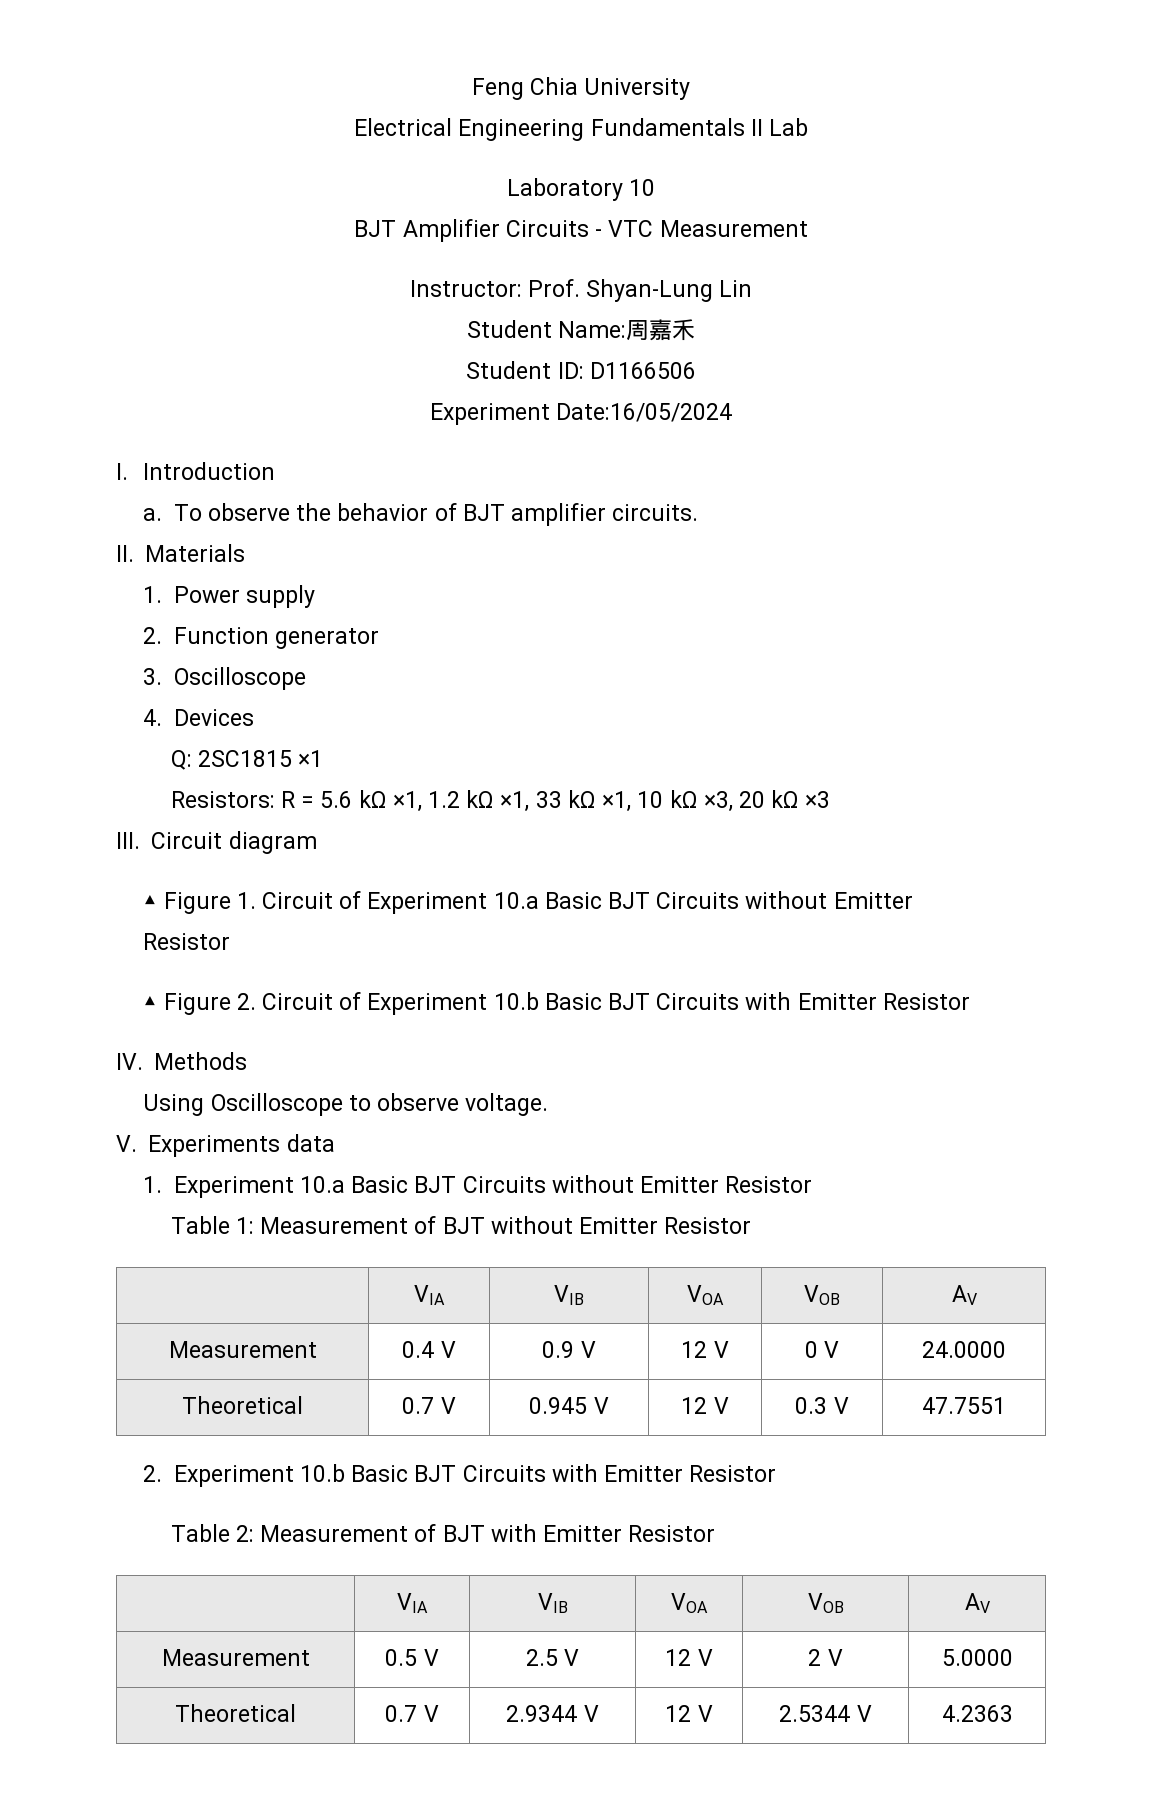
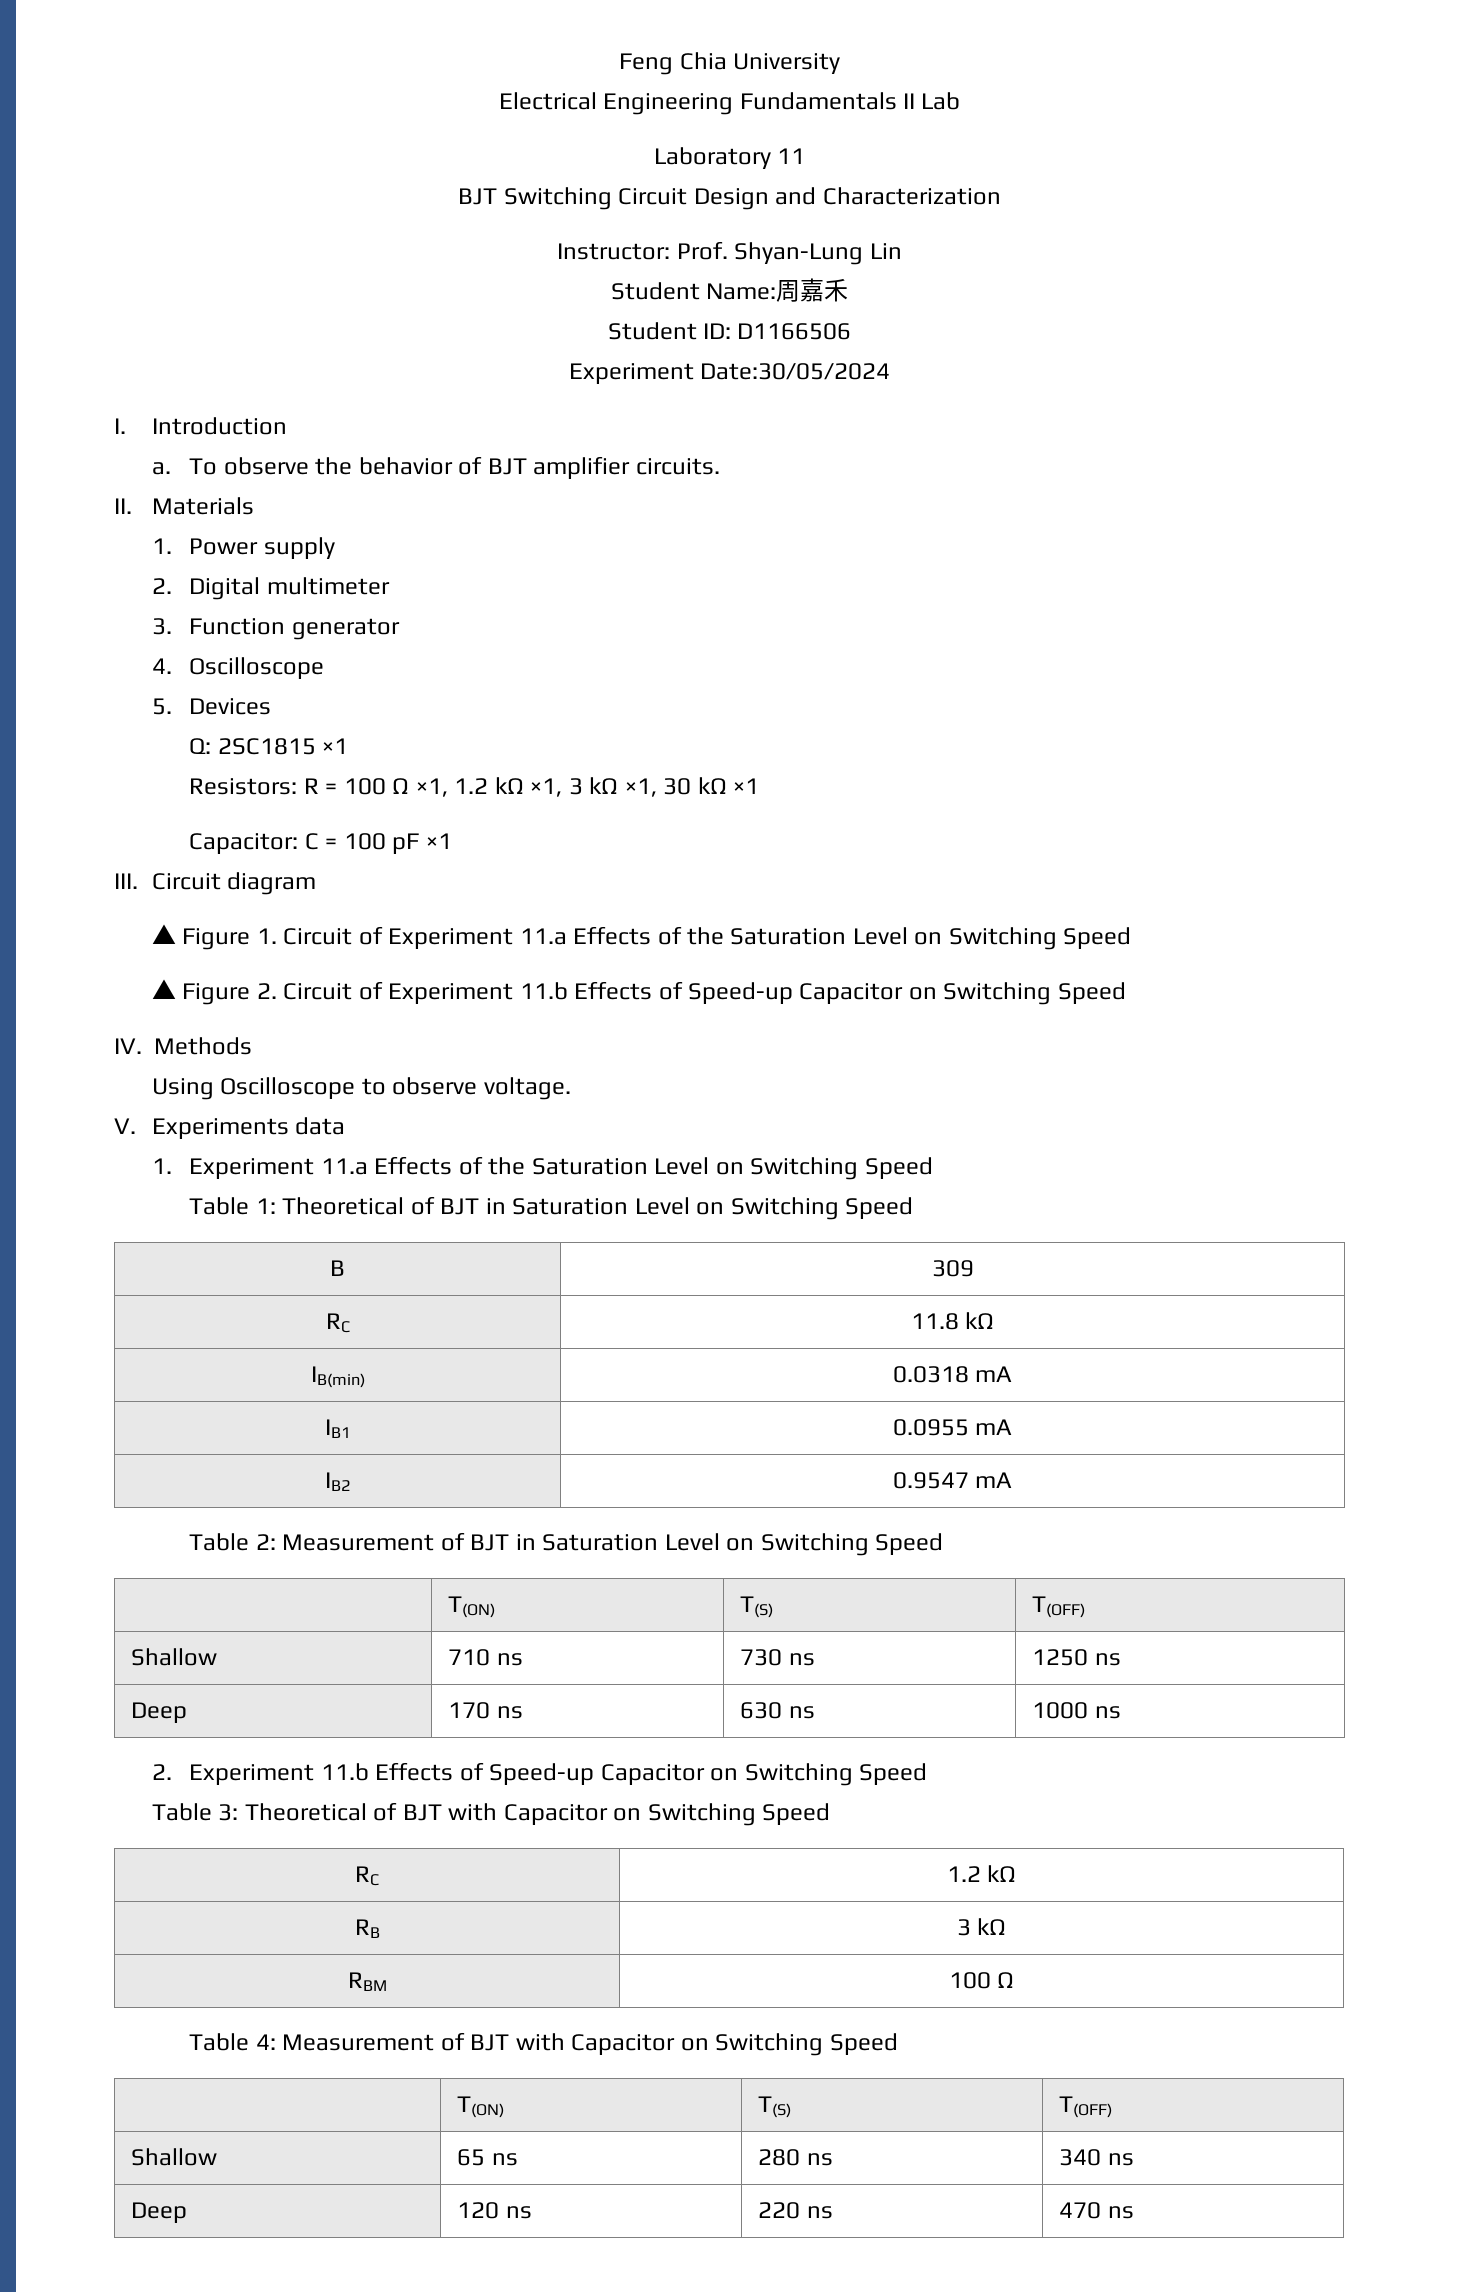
- Laboratory 10
- BJT Amplifier Circuits - VTC Measurement
+ Laboratory 11
+ BJT Switching Circuit Design and Characterization
- Experiment Date:16/05/2024
+ Experiment Date:30/05/2024
- 2. Function generator
+ 2. Digital multimeter
+ 3. Function generator
- 3. Oscilloscope
+ 4. Oscilloscope
- 4. Devices
+ 5. Devices
- Resistors: R = 5.6 kΩ ×1, 1.2 kΩ ×1, 33 kΩ ×1, 10 kΩ ×3, 20 kΩ ×3
+ Resistors: R = 100 Ω ×1, 1.2 kΩ ×1, 3 kΩ ×1, 30 kΩ ×1
+ Capacitor: C = 100 pF ×1
- ▲ Figure 1. Circuit of Experiment 10.a Basic BJT Circuits without Emitter
- Resistor
+ ▲ Figure 1. Circuit of Experiment 11.a Effects of the Saturation Level on Switching Speed
- ▲ Figure 2. Circuit of Experiment 10.b Basic BJT Circuits with Emitter Resistor
+ ▲ Figure 2. Circuit of Experiment 11.b Effects of Speed-up Capacitor on Switching Speed
- 1. Experiment 10.a Basic BJT Circuits without Emitter Resistor
+ 1. Experiment 11.a Effects of the Saturation Level on Switching Speed
- Table 1: Measurement of BJT without Emitter Resistor
- | VIA | VIB | VOA | VOB | AV
- Measurement | 0.4 V | 0.9 V | 12 V | 0 V | 24.0000
- Theoretical | 0.7 V | 0.945 V | 12 V | 0.3 V | 47.7551
- 2. Experiment 10.b Basic BJT Circuits with Emitter Resistor
+ Table 1: Theoretical of BJT in Saturation Level on Switching Speed
+ B | 309
+ RC | 11.8 kΩ
+ IB(min) | 0.0318 mA
+ IB1 | 0.0955 mA
+ IB2 | 0.9547 mA
- Table 2: Measurement of BJT with Emitter Resistor
- | VIA | VIB | VOA | VOB | AV
- Measurement | 0.5 V | 2.5 V | 12 V | 2 V | 5.0000
- Theoretical | 0.7 V | 2.9344 V | 12 V | 2.5344 V | 4.2363
+ Table 2: Measurement of BJT in Saturation Level on Switching Speed
+ | T(ON) | T(S) | T(OFF)
+ Shallow | 710 ns | 730 ns | 1250 ns
+ Deep | 170 ns | 630 ns | 1000 ns
+ 2. Experiment 11.b Effects of Speed-up Capacitor on Switching Speed
+ Table 3: Theoretical of BJT with Capacitor on Switching Speed
+ RC | 1.2 kΩ
+ RB | 3 kΩ
+ RBM | 100 Ω
+ Table 4: Measurement of BJT with Capacitor on Switching Speed
+ | T(ON) | T(S) | T(OFF)
+ Shallow | 65 ns | 280 ns | 340 ns
+ Deep | 120 ns | 220 ns | 470 ns

